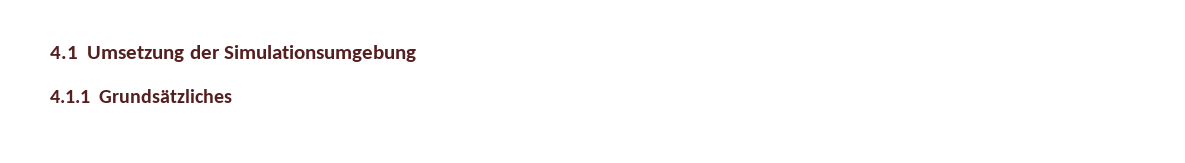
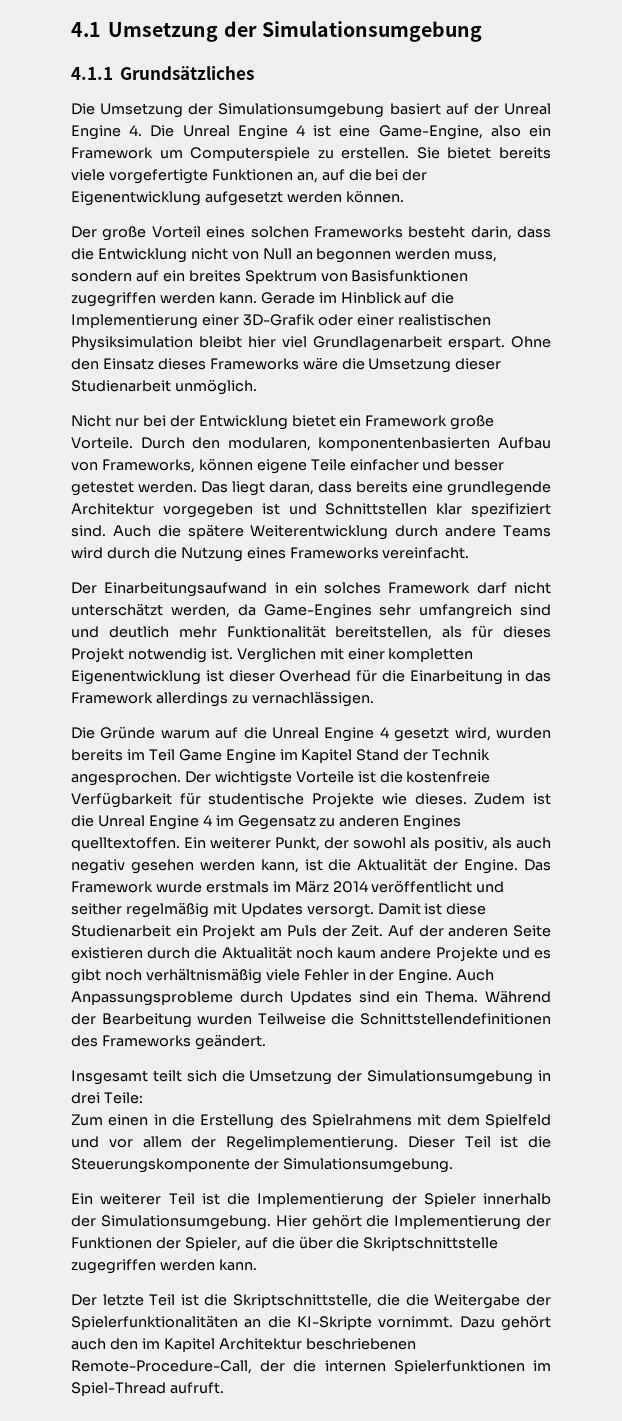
+ Die Umsetzung der Simulationsumgebung basiert auf der Unreal Engine 4. Die Unreal Engine 4 ist eine Game-Engine, also ein Framework um Computerspiele zu erstellen. Sie bietet bereits viele vorgefertigte Funktionen an, auf die bei der Eigenentwicklung aufgesetzt werden können.
+ Der große Vorteil eines solchen Frameworks besteht darin, dass die Entwicklung nicht von Null an begonnen werden muss, sondern auf ein breites Spektrum von Basisfunktionen zugegriffen werden kann. Gerade im Hinblick auf die Implementierung einer 3D-Grafik oder einer realistischen Physiksimulation bleibt hier viel Grundlagenarbeit erspart. Ohne den Einsatz dieses Frameworks wäre die Umsetzung dieser Studienarbeit unmöglich.
+ Nicht nur bei der Entwicklung bietet ein Framework große Vorteile. Durch den modularen, komponentenbasierten Aufbau von Frameworks, können eigene Teile einfacher und besser getestet werden. Das liegt daran, dass bereits eine grundlegende Architektur vorgegeben ist und Schnittstellen klar spezifiziert sind. Auch die spätere Weiterentwicklung durch andere Teams wird durch die Nutzung eines Frameworks vereinfacht.
+ Der Einarbeitungsaufwand in ein solches Framework darf nicht unterschätzt werden, da Game-Engines sehr umfangreich sind und deutlich mehr Funktionalität bereitstellen, als für dieses Projekt notwendig ist. Verglichen mit einer kompletten Eigenentwicklung ist dieser Overhead für die Einarbeitung in das Framework allerdings zu vernachlässigen.
+ Die Gründe warum auf die Unreal Engine 4 gesetzt wird, wurden bereits im Teil Game Engine im Kapitel Stand der Technik angesprochen. Der wichtigste Vorteile ist die kostenfreie Verfügbarkeit für studentische Projekte wie dieses. Zudem ist die Unreal Engine 4 im Gegensatz zu anderen Engines quelltextoffen. Ein weiterer Punkt, der sowohl als positiv, als auch negativ gesehen werden kann, ist die Aktualität der Engine. Das Framework wurde erstmals im März 2014 veröffentlicht und seither regelmäßig mit Updates versorgt. Damit ist diese Studienarbeit ein Projekt am Puls der Zeit. Auf der anderen Seite existieren durch die Aktualität noch kaum andere Projekte und es gibt noch verhältnismäßig viele Fehler in der Engine. Auch Anpassungsprobleme durch Updates sind ein Thema. Während der Bearbeitung wurden Teilweise die Schnittstellendefinitionen des Frameworks geändert.
+ Insgesamt teilt sich die Umsetzung der Simulationsumgebung in drei Teile:
+ Zum einen in die Erstellung des Spielrahmens mit dem Spielfeld und vor allem der Regelimplementierung. Dieser Teil ist die Steuerungskomponente der Simulationsumgebung.
+ Ein weiterer Teil ist die Implementierung der Spieler innerhalb der Simulationsumgebung. Hier gehört die Implementierung der Funktionen der Spieler, auf die über die Skriptschnittstelle zugegriffen werden kann.
+ Der letzte Teil ist die Skriptschnittstelle, die die Weitergabe der Spielerfunktionalitäten an die KI-Skripte vornimmt. Dazu gehört auch den im Kapitel Architektur beschriebenen Remote-Procedure-Call, der die internen Spielerfunktionen im Spiel-Thread aufruft.

